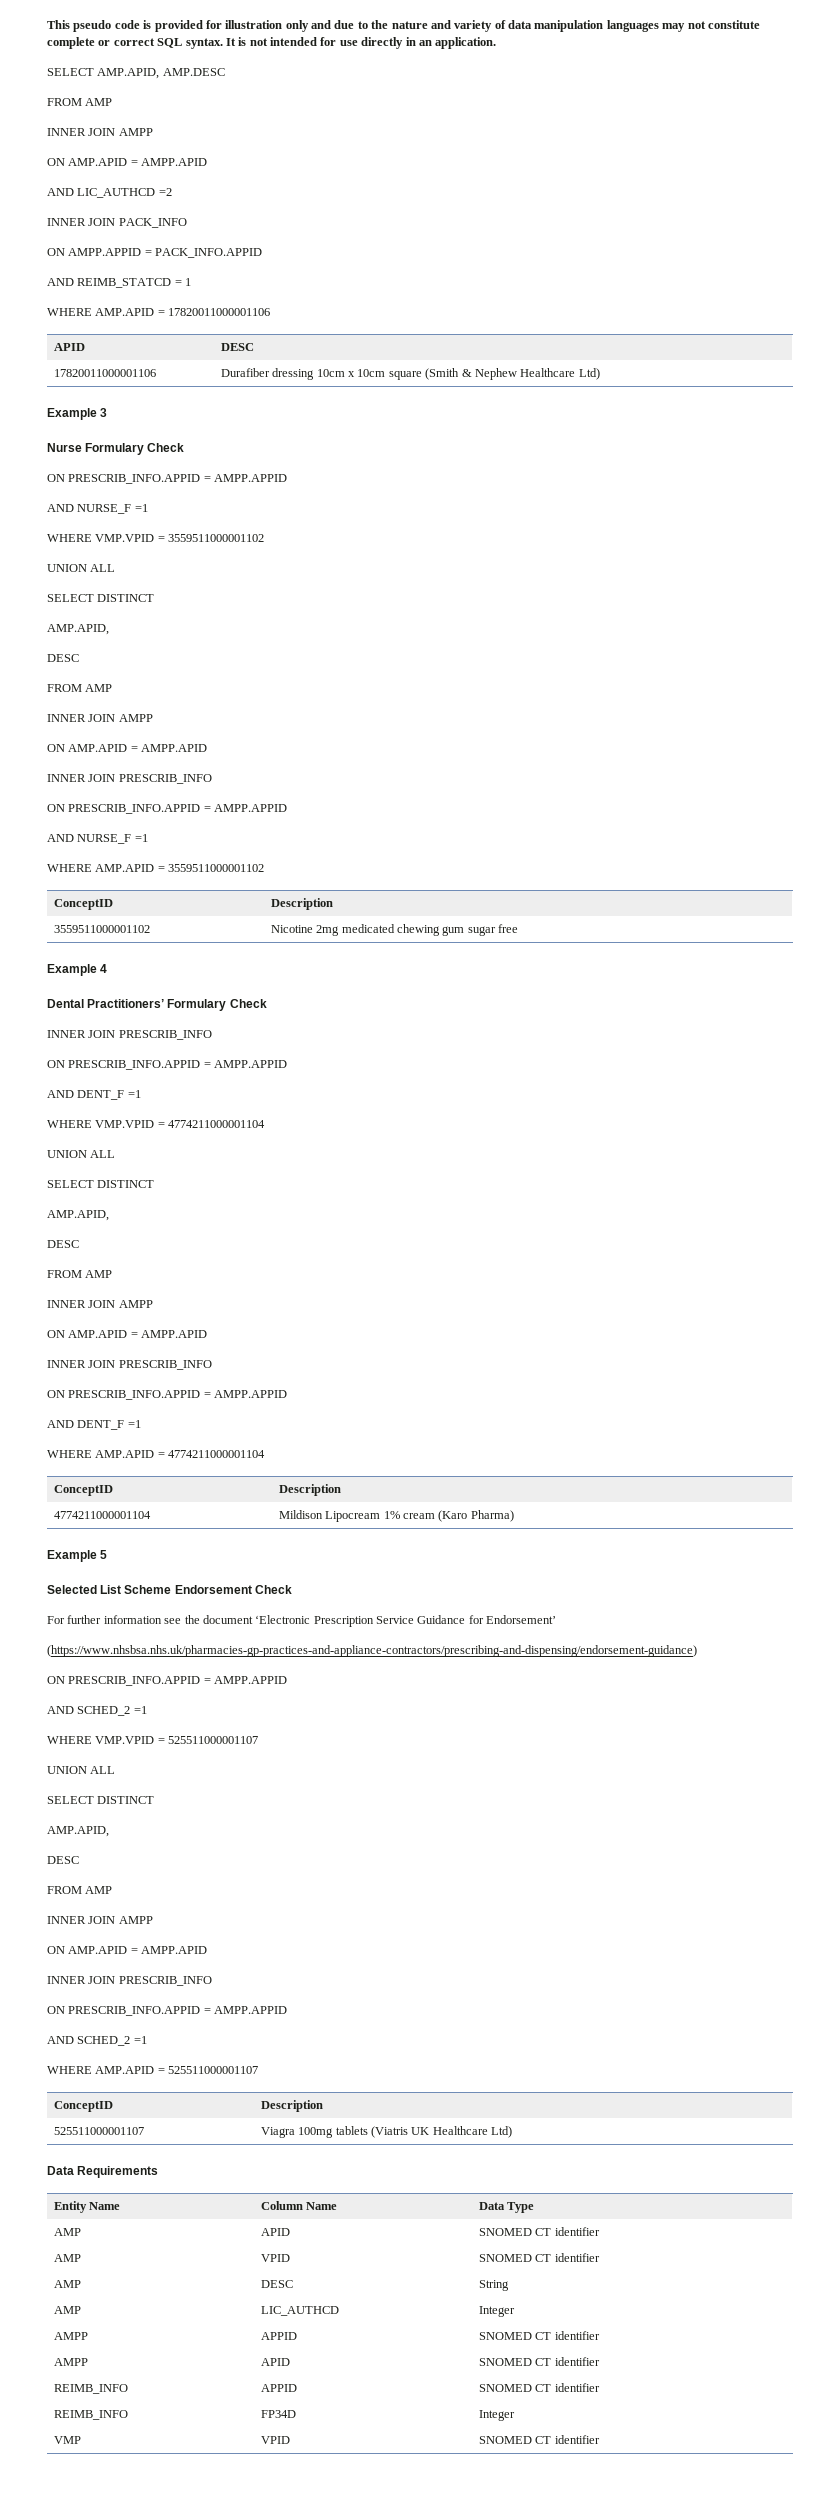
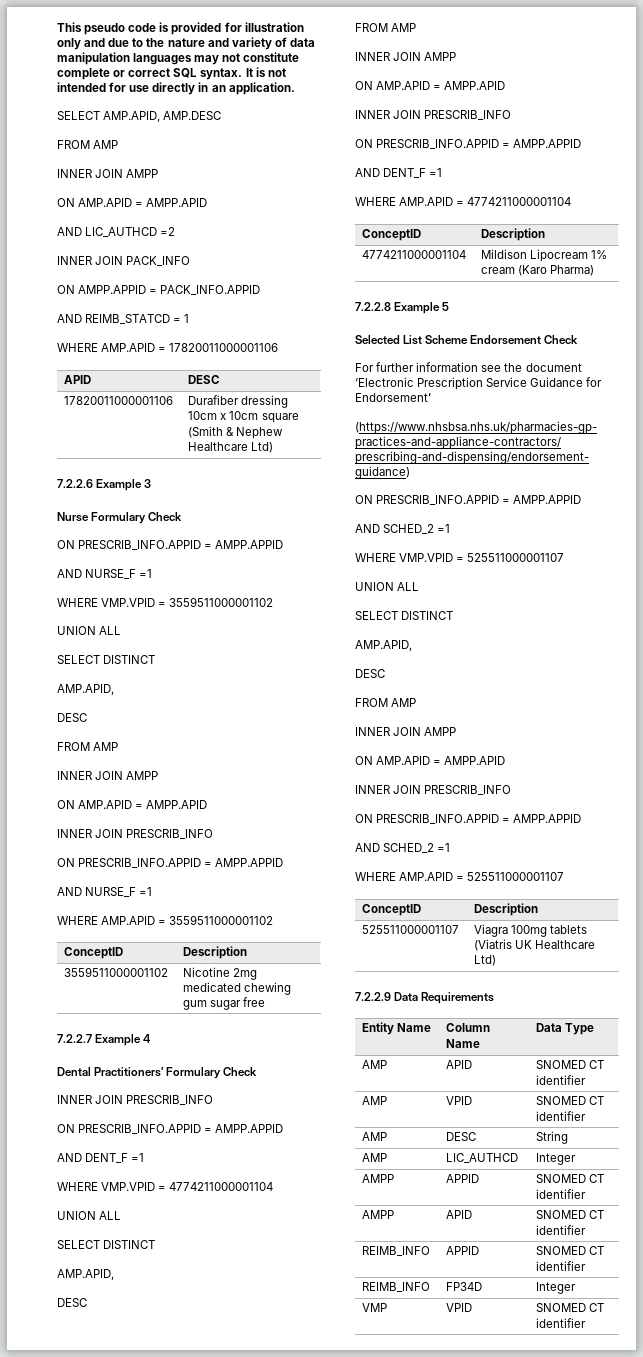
- Example 3
+ 7.2.2.6 Example 3
- Example 4
+ 7.2.2.7 Example 4
- Example 5
+ 7.2.2.8 Example 5
- Data Requirements
+ 7.2.2.9 Data Requirements

